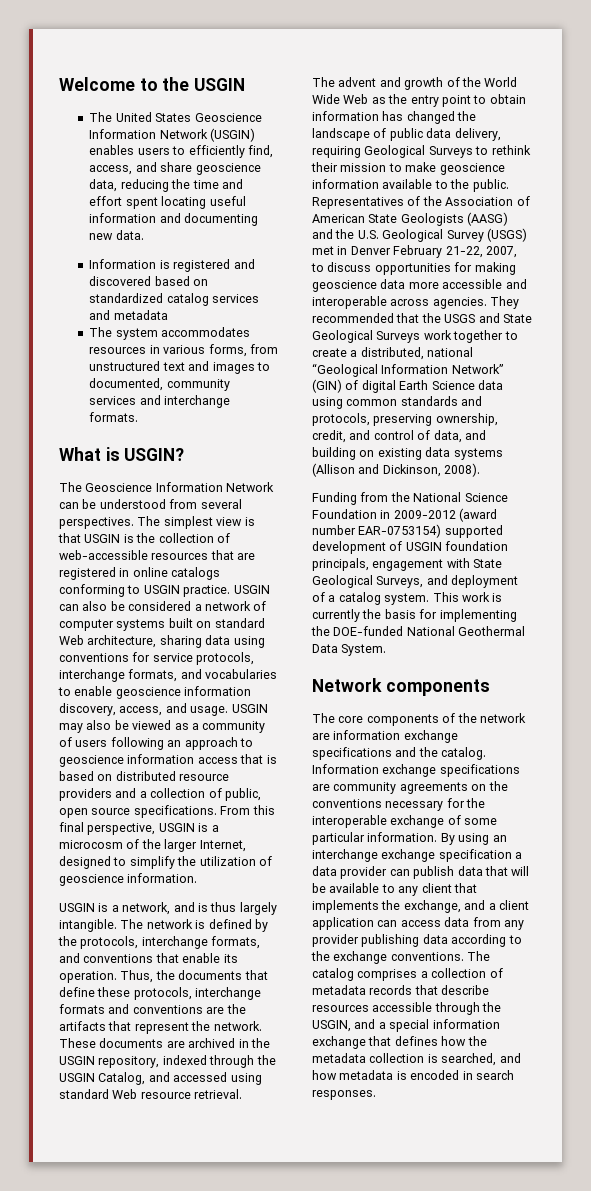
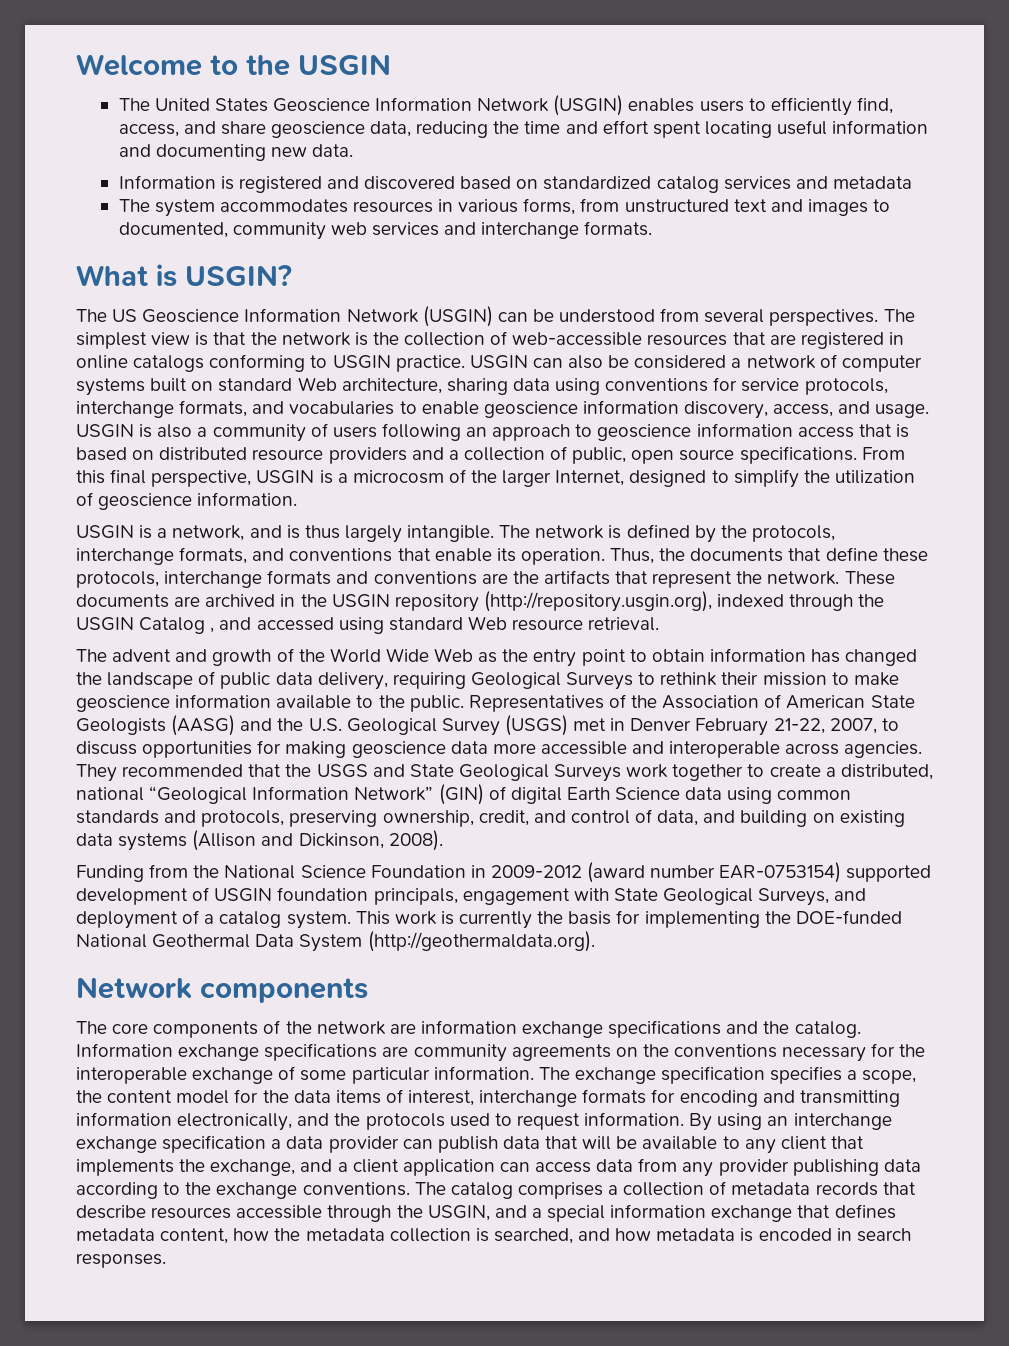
- The system accommodates resources in various forms, from unstructured text and images to documented, community services and interchange formats.
+ The system accommodates resources in various forms, from unstructured text and images to documented, community web services and interchange formats.
- The Geoscience Information Network can be understood from several perspectives.
+ The US Geoscience Information Network (USGIN) can be understood from several perspectives.
- The simplest view is that USGIN is the collection of web-accessible resources that are registered in online catalogs conforming to USGIN practice.
+ The simplest view is that the network is the collection of web-accessible resources that are registered in online catalogs conforming to USGIN practice.
- USGIN may also be viewed as a community of users following an approach to geoscience information access that is based on distributed resource providers and a collection of public, open source specifications.
+ USGIN is also a community of users following an approach to geoscience information access that is based on distributed resource providers and a collection of public, open source specifications.
- These documents are archived in the USGIN repository, indexed through the USGIN Catalog, and accessed using standard Web resource retrieval.
+ These documents are archived in the USGIN repository (http://repository.usgin.org), indexed through the USGIN Catalog , and accessed using standard Web resource retrieval.
- This work is currently the basis for implementing the DOE-funded National Geothermal Data System.
+ This work is currently the basis for implementing the DOE-funded National Geothermal Data System (http://geothermaldata.org).
+ The exchange specification specifies a scope, the content model for the data items of interest, interchange formats for encoding and transmitting information electronically, and the protocols used to request information.
- The catalog comprises a collection of metadata records that describe resources accessible through the USGIN, and a special information exchange that defines how the metadata collection is searched, and how metadata is encoded in search responses.
+ The catalog comprises a collection of metadata records that describe resources accessible through the USGIN, and a special information exchange that defines metadata content, how the metadata collection is searched, and how metadata is encoded in search responses.

